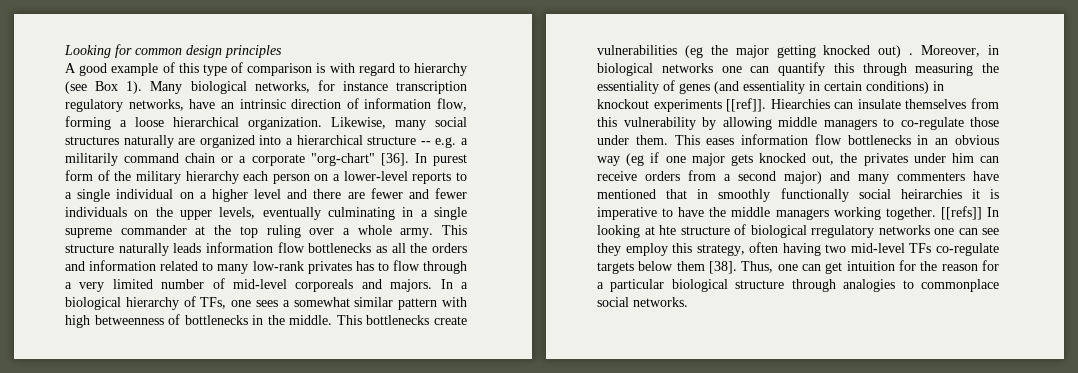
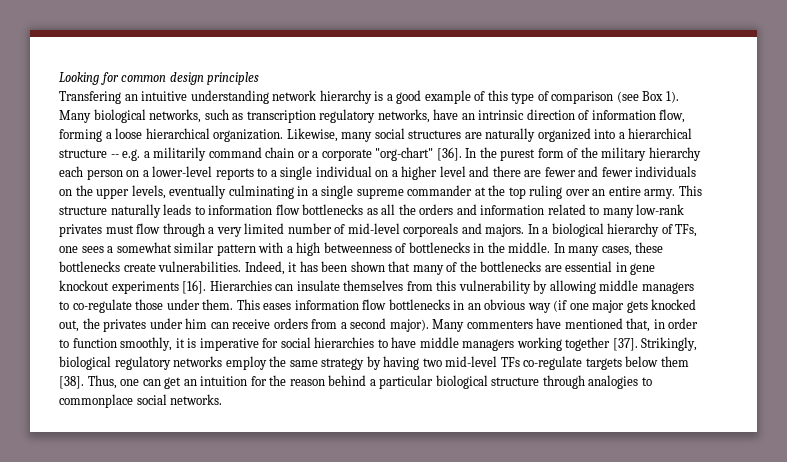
- A good example of this type of comparison is with regard to hierarchy (see Box 1).
+ Transfering an intuitive understanding network hierarchy is a good example of this type of comparison (see Box 1).
- Many biological networks, for instance transcription regulatory networks, have an intrinsic direction of information flow, forming a loose hierarchical organization.
+ Many biological networks, such as transcription regulatory networks, have an intrinsic direction of information flow, forming a loose hierarchical organization.
- Likewise, many social structures naturally are organized into a hierarchical structure -- e.g. a militarily command chain or a corporate "org-chart" [36].
+ Likewise, many social structures are naturally organized into a hierarchical structure -- e.g. a militarily command chain or a corporate "org-chart" [36].
- In purest form of the military hierarchy each person on a lower-level reports to a single individual on a higher level and there are fewer and fewer individuals on the upper levels, eventually culminating in a single supreme commander at the top ruling over a whole army.
+ In the purest form of the military hierarchy each person on a lower-level reports to a single individual on a higher level and there are fewer and fewer individuals on the upper levels, eventually culminating in a single supreme commander at the top ruling over an entire army.
- This structure naturally leads information flow bottlenecks as all the orders and information related to many low-rank privates has to flow through a very limited number of mid-level corporeals and majors.
+ This structure naturally leads to information flow bottlenecks as all the orders and information related to many low-rank privates must flow through a very limited number of mid-level corporeals and majors.
- In a biological hierarchy of TFs, one sees a somewhat similar pattern with high betweenness of bottlenecks in the middle.
+ In a biological hierarchy of TFs, one sees a somewhat similar pattern with a high betweenness of bottlenecks in the middle.
- This bottlenecks create vulnerabilities (eg the major getting knocked out) . Moreover, in biological networks one can quantify this through measuring the essentiality of genes (and essentiality in certain conditions) in knockout experiments [[ref]]. Hiearchies can insulate themselves from this vulnerability by allowing middle managers to co-regulate those under them.
+ In many cases, these bottlenecks create vulnerabilities. Indeed, it has been shown that many of the bottlenecks are essential in gene knockout experiments [16]. Hierarchies can insulate themselves from this vulnerability by allowing middle managers to co-regulate those under them.
- This eases information flow bottlenecks in an obvious way (eg if one major gets knocked out, the privates under him can receive orders from a second major) and many commenters have mentioned that in smoothly functionally social heirarchies it is imperative to have the middle managers working together. [[refs]] In looking at hte structure of biological rregulatory networks one can see they employ this strategy, often having two mid-level TFs co-regulate targets below them [38].
+ This eases information flow bottlenecks in an obvious way (if one major gets knocked out, the privates under him can receive orders from a second major). Many commenters have mentioned that, in order to function smoothly, it is imperative for social hierarchies to have middle managers working together [37]. Strikingly, biological regulatory networks employ the same strategy by having two mid-level TFs co-regulate targets below them [38].
- Thus, one can get intuition for the reason for a particular biological structure through analogies to commonplace social networks.
+ Thus, one can get an intuition for the reason behind a particular biological structure through analogies to commonplace social networks.

